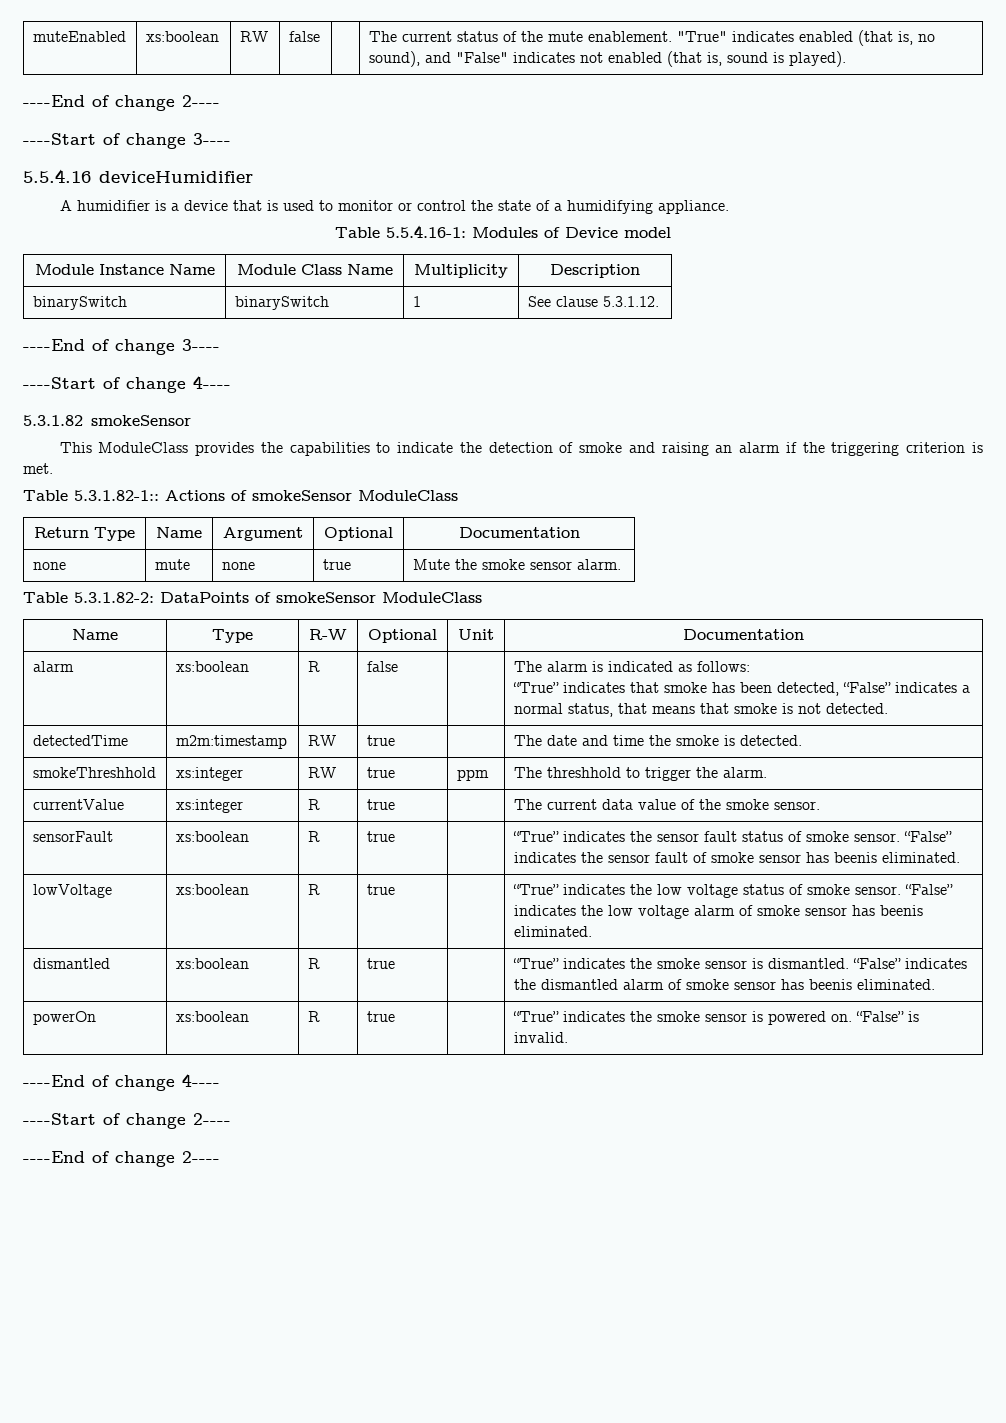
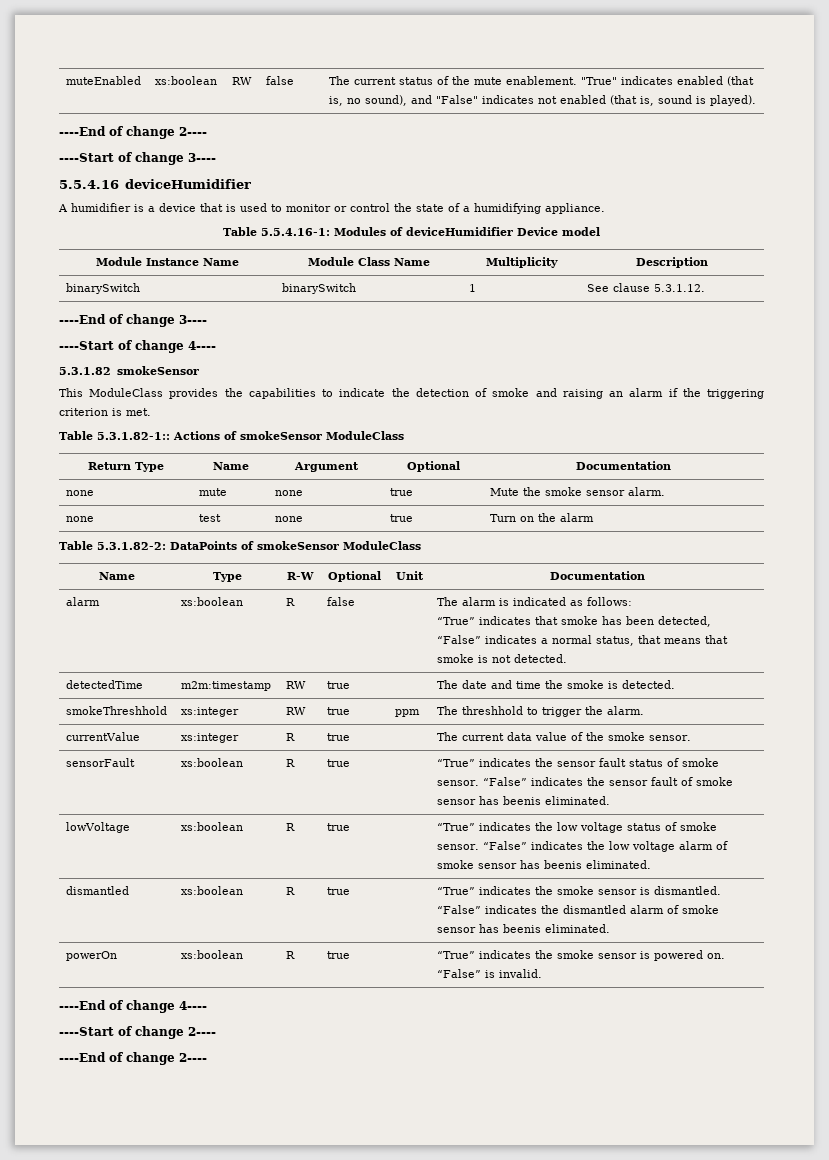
- Table 5.5.4.16-1: Modules of Device model
+ Table 5.5.4.16-1: Modules of deviceHumidifier Device model
+ none | test | none | true | Turn on the alarm

